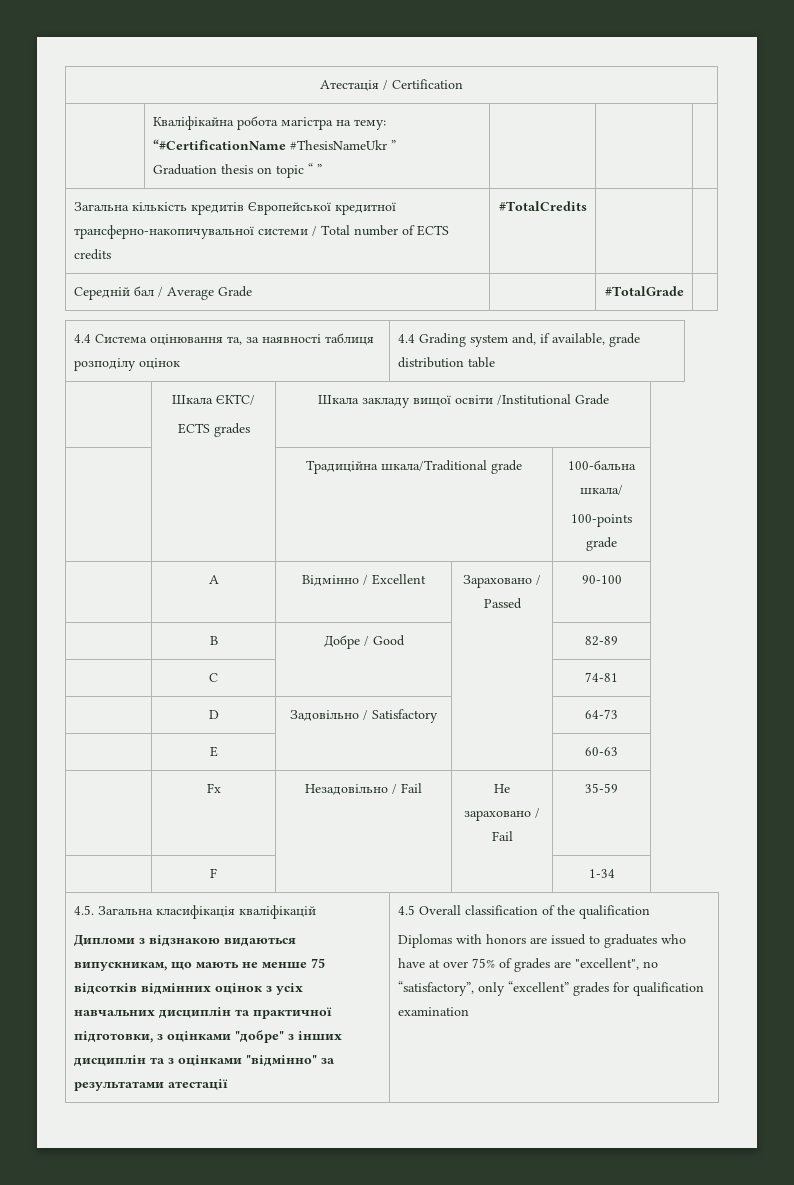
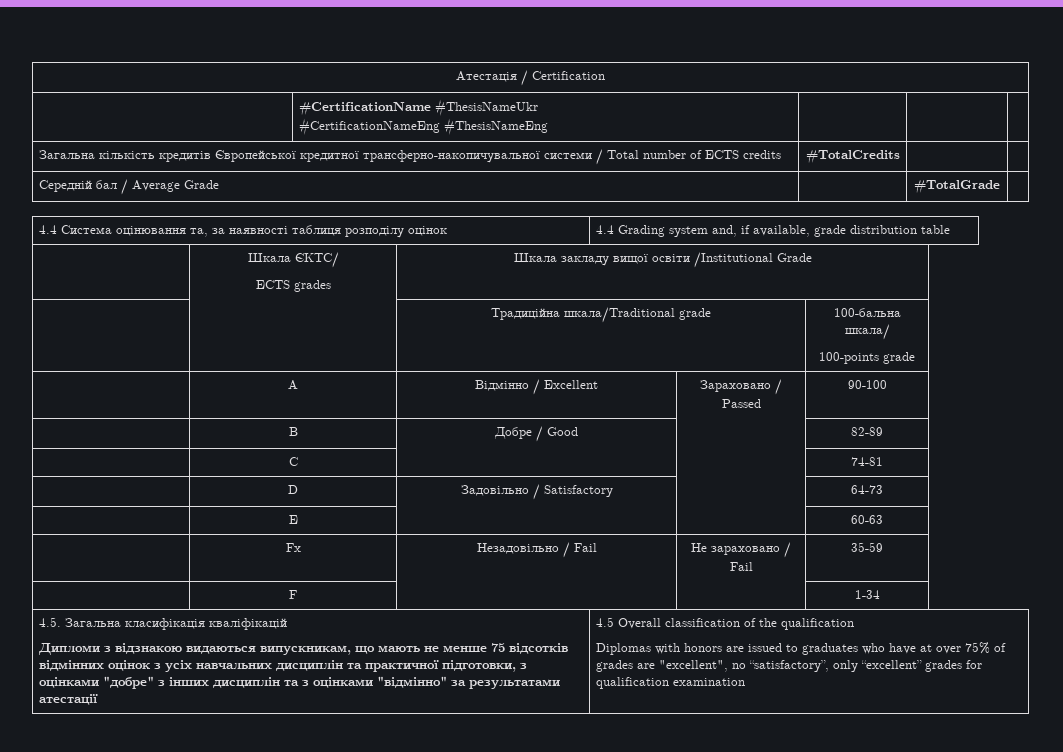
- | Кваліфікайна робота магістра на тему: “#CertificationName #ThesisNameUkr ”
- Graduation thesis on topic “ ” | | |
+ | #CertificationName #ThesisNameUkr
+ #CertificationNameEng #ThesisNameEng | | |

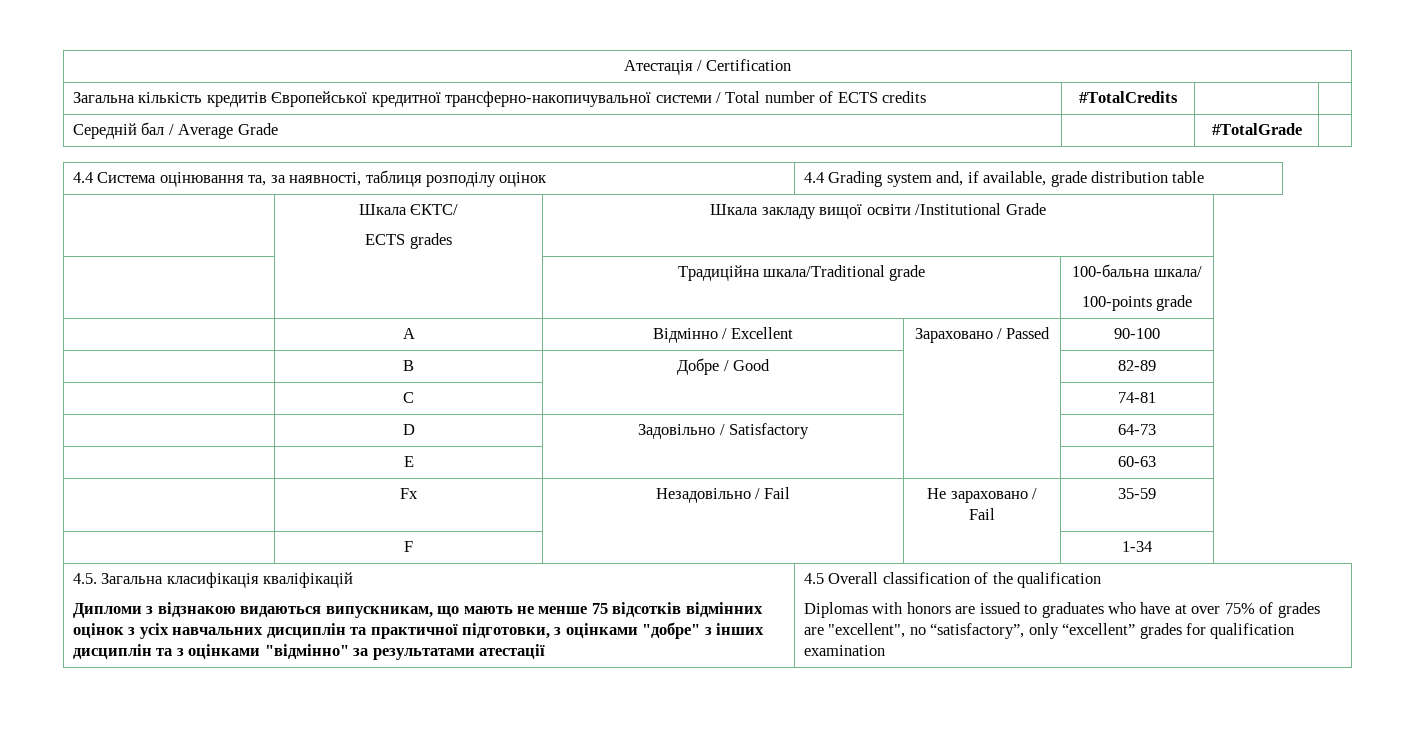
- | #CertificationName #ThesisNameUkr
- #CertificationNameEng #ThesisNameEng | | |
- 4.4 Система оцінювання та, за наявності таблиця розподілу оцінок | 4.4 Grading system and, if available, grade distribution table
+ 4.4 Система оцінювання та, за наявності, таблиця розподілу оцінок | 4.4 Grading system and, if available, grade distribution table

